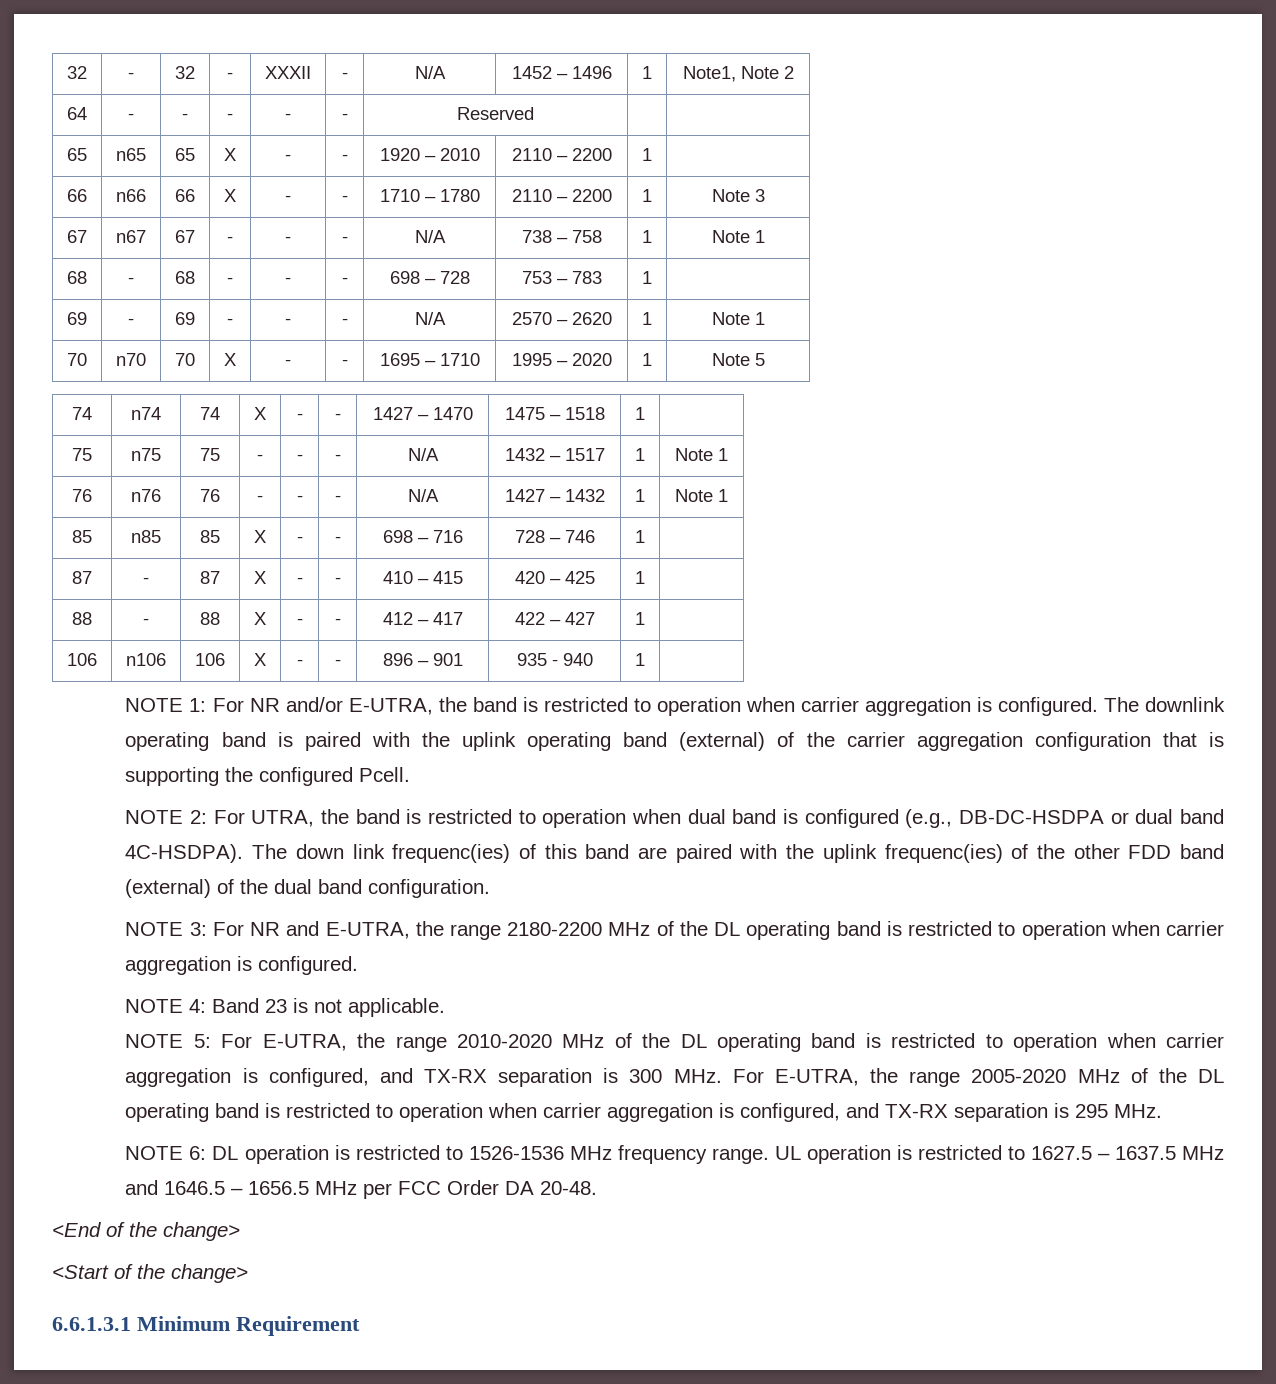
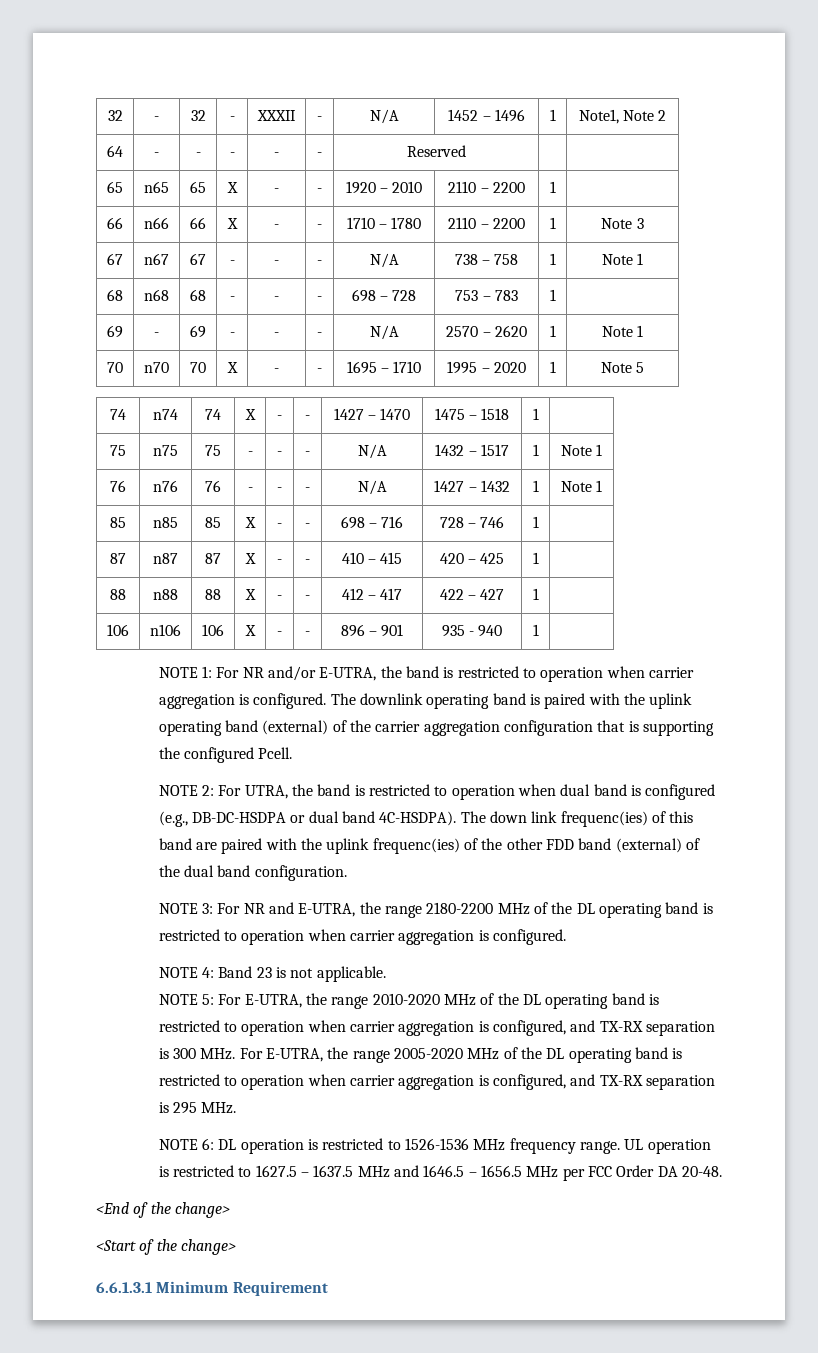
- 68 | - | 68 | - | - | - | 698 – 728 | 753 – 783 | 1 |
+ 68 | n68 | 68 | - | - | - | 698 – 728 | 753 – 783 | 1 |
- 87 | - | 87 | X | - | - | 410 – 415 | 420 – 425 | 1 |
+ 87 | n87 | 87 | X | - | - | 410 – 415 | 420 – 425 | 1 |
- 88 | - | 88 | X | - | - | 412 – 417 | 422 – 427 | 1 |
+ 88 | n88 | 88 | X | - | - | 412 – 417 | 422 – 427 | 1 |

